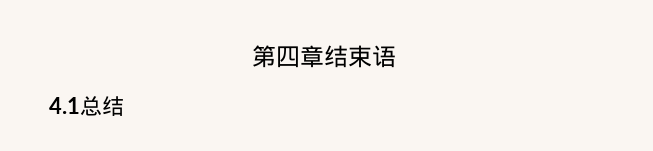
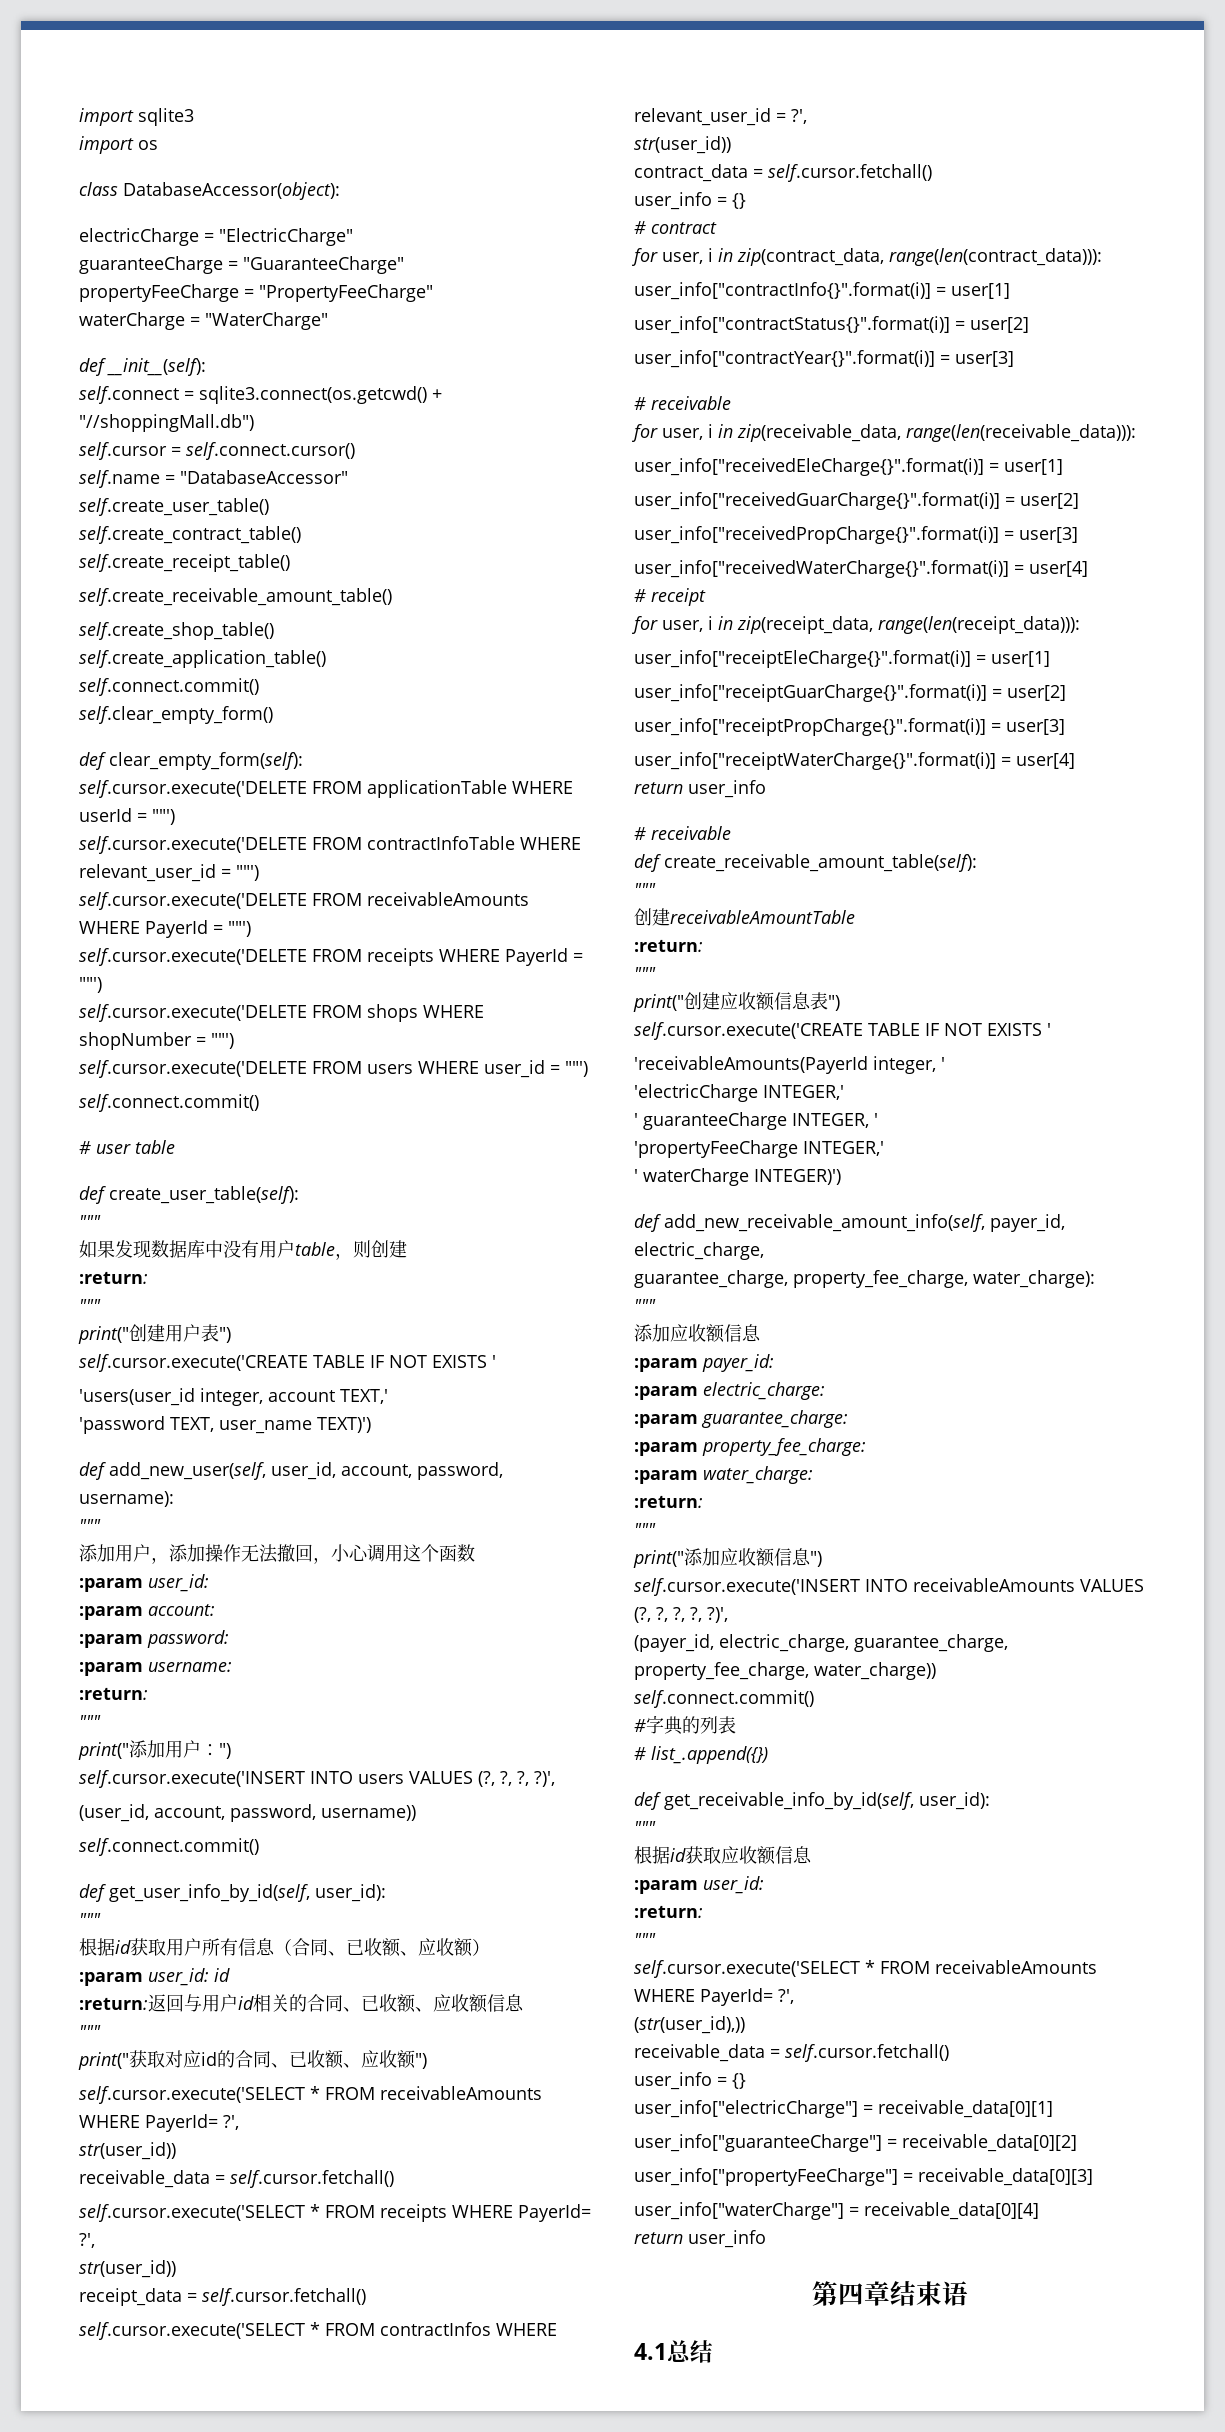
+ import sqlite3
+ import os
+ class DatabaseAccessor(object):
+ electricCharge = "ElectricCharge"
+ guaranteeCharge = "GuaranteeCharge"
+ propertyFeeCharge = "PropertyFeeCharge"
+ waterCharge = "WaterCharge"
+ def __init__(self):
+ self.connect = sqlite3.connect(os.getcwd() + "//shoppingMall.db")
+ self.cursor = self.connect.cursor()
+ self.name = "DatabaseAccessor"
+ self.create_user_table()
+ self.create_contract_table()
+ self.create_receipt_table()
+ self.create_receivable_amount_table()
+ self.create_shop_table()
+ self.create_application_table()
+ self.connect.commit()
+ self.clear_empty_form()
+ def clear_empty_form(self):
+ self.cursor.execute('DELETE FROM applicationTable WHERE userId = ""')
+ self.cursor.execute('DELETE FROM contractInfoTable WHERE relevant_user_id = ""')
+ self.cursor.execute('DELETE FROM receivableAmounts WHERE PayerId = ""')
+ self.cursor.execute('DELETE FROM receipts WHERE PayerId = ""')
+ self.cursor.execute('DELETE FROM shops WHERE shopNumber = ""')
+ self.cursor.execute('DELETE FROM users WHERE user_id = ""')
+ self.connect.commit()
+ # user table
+ def create_user_table(self):
+ """
+ 如果发现数据库中没有用户table，则创建
+ :return:
+ """
+ print("创建用户表")
+ self.cursor.execute('CREATE TABLE IF NOT EXISTS '
+ 'users(user_id integer, account TEXT,'
+ 'password TEXT, user_name TEXT)')
+ def add_new_user(self, user_id, account, password, username):
+ """
+ 添加用户，添加操作无法撤回，小心调用这个函数
+ :param user_id:
+ :param account:
+ :param password:
+ :param username:
+ :return:
+ """
+ print("添加用户：")
+ self.cursor.execute('INSERT INTO users VALUES (?, ?, ?, ?)',
+ (user_id, account, password, username))
+ self.connect.commit()
+ def get_user_info_by_id(self, user_id):
+ """
+ 根据id获取用户所有信息（合同、已收额、应收额）
+ :param user_id: id
+ :return:返回与用户id相关的合同、已收额、应收额信息
+ """
+ print("获取对应id的合同、已收额、应收额")
+ self.cursor.execute('SELECT * FROM receivableAmounts WHERE PayerId= ?',
+ str(user_id))
+ receivable_data = self.cursor.fetchall()
+ self.cursor.execute('SELECT * FROM receipts WHERE PayerId= ?',
+ str(user_id))
+ receipt_data = self.cursor.fetchall()
+ self.cursor.execute('SELECT * FROM contractInfos WHERE relevant_user_id = ?',
+ str(user_id))
+ contract_data = self.cursor.fetchall()
+ user_info = {}
+ # contract
+ for user, i in zip(contract_data, range(len(contract_data))):
+ user_info["contractInfo{}".format(i)] = user[1]
+ user_info["contractStatus{}".format(i)] = user[2]
+ user_info["contractYear{}".format(i)] = user[3]
+ # receivable
+ for user, i in zip(receivable_data, range(len(receivable_data))):
+ user_info["receivedEleCharge{}".format(i)] = user[1]
+ user_info["receivedGuarCharge{}".format(i)] = user[2]
+ user_info["receivedPropCharge{}".format(i)] = user[3]
+ user_info["receivedWaterCharge{}".format(i)] = user[4]
+ # receipt
+ for user, i in zip(receipt_data, range(len(receipt_data))):
+ user_info["receiptEleCharge{}".format(i)] = user[1]
+ user_info["receiptGuarCharge{}".format(i)] = user[2]
+ user_info["receiptPropCharge{}".format(i)] = user[3]
+ user_info["receiptWaterCharge{}".format(i)] = user[4]
+ return user_info
+ # receivable
+ def create_receivable_amount_table(self):
+ """
+ 创建receivableAmountTable
+ :return:
+ """
+ print("创建应收额信息表")
+ self.cursor.execute('CREATE TABLE IF NOT EXISTS '
+ 'receivableAmounts(PayerId integer, '
+ 'electricCharge INTEGER,'
+ ' guaranteeCharge INTEGER, '
+ 'propertyFeeCharge INTEGER,'
+ ' waterCharge INTEGER)')
+ def add_new_receivable_amount_info(self, payer_id, electric_charge,
+ guarantee_charge, property_fee_charge, water_charge):
+ """
+ 添加应收额信息
+ :param payer_id:
+ :param electric_charge:
+ :param guarantee_charge:
+ :param property_fee_charge:
+ :param water_charge:
+ :return:
+ """
+ print("添加应收额信息")
+ self.cursor.execute('INSERT INTO receivableAmounts VALUES (?, ?, ?, ?, ?)',
+ (payer_id, electric_charge, guarantee_charge, property_fee_charge, water_charge))
+ self.connect.commit()
+ #字典的列表
+ # list_.append({})
+ def get_receivable_info_by_id(self, user_id):
+ """
+ 根据id获取应收额信息
+ :param user_id:
+ :return:
+ """
+ self.cursor.execute('SELECT * FROM receivableAmounts WHERE PayerId= ?',
+ (str(user_id),))
+ receivable_data = self.cursor.fetchall()
+ user_info = {}
+ user_info["electricCharge"] = receivable_data[0][1]
+ user_info["guaranteeCharge"] = receivable_data[0][2]
+ user_info["propertyFeeCharge"] = receivable_data[0][3]
+ user_info["waterCharge"] = receivable_data[0][4]
+ return user_info

